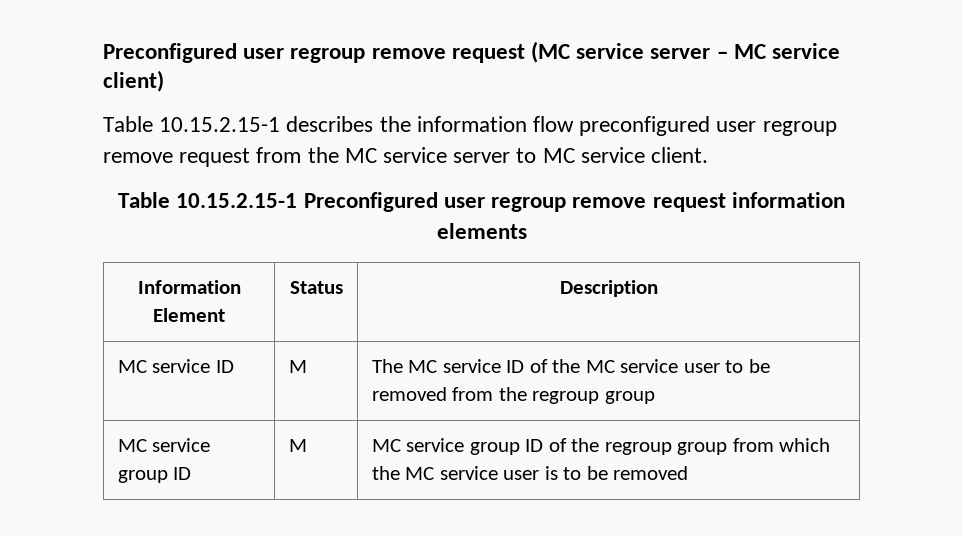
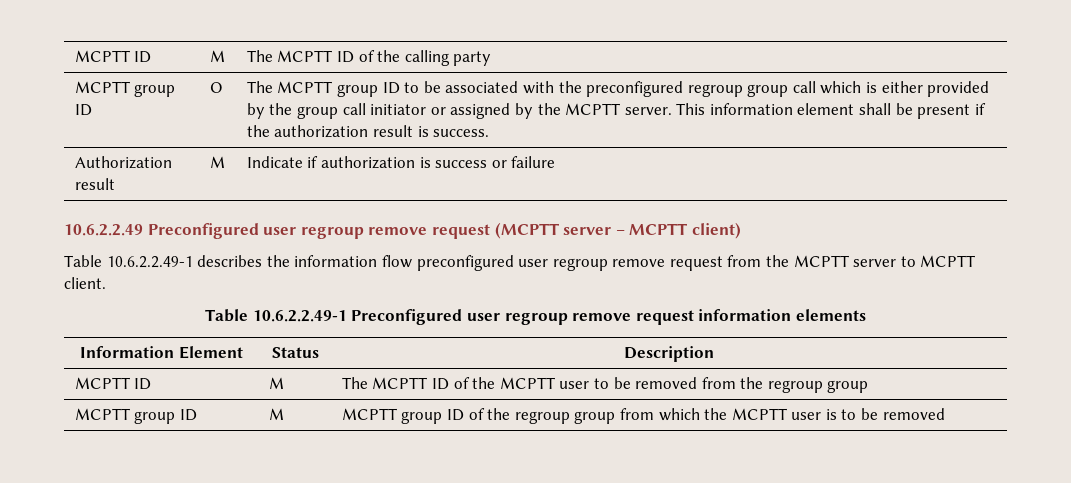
- Preconfigured user regroup remove request (MC service server – MC service client)
+ MCPTT ID | M | The MCPTT ID of the calling party
+ MCPTT group ID | O | The MCPTT group ID to be associated with the preconfigured regroup group call which is either provided by the group call initiator or assigned by the MCPTT server. This information element shall be present if the authorization result is success.
+ Authorization result | M | Indicate if authorization is success or failure
+ 10.6.2.2.49 Preconfigured user regroup remove request (MCPTT server – MCPTT client)
- Table 10.15.2.15-1 describes the information flow preconfigured user regroup remove request from the MC service server to MC service client.
+ Table 10.6.2.2.49-1 describes the information flow preconfigured user regroup remove request from the MCPTT server to MCPTT client.
- Table 10.15.2.15-1 Preconfigured user regroup remove request information elements
+ Table 10.6.2.2.49-1 Preconfigured user regroup remove request information elements
- MC service ID | M | The MC service ID of the MC service user to be removed from the regroup group
+ MCPTT ID | M | The MCPTT ID of the MCPTT user to be removed from the regroup group
- MC service group ID | M | MC service group ID of the regroup group from which the MC service user is to be removed
+ MCPTT group ID | M | MCPTT group ID of the regroup group from which the MCPTT user is to be removed

